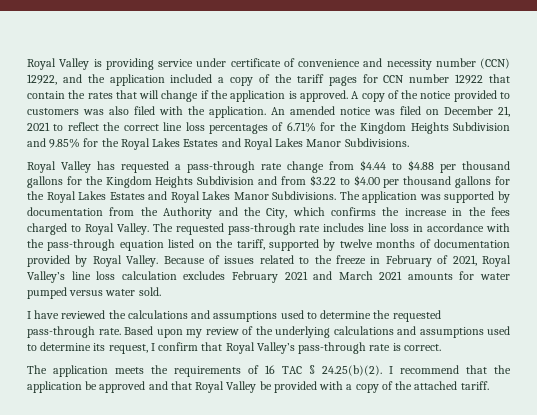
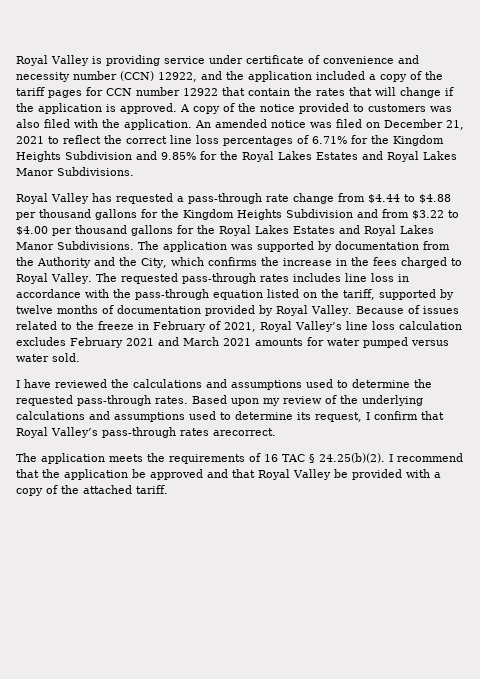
- The requested pass-through rate includes line loss in accordance with the pass-through equation listed on the tariff, supported by twelve months of documentation provided by Royal Valley.
+ The requested pass-through rates includes line loss in accordance with the pass-through equation listed on the tariff, supported by twelve months of documentation provided by Royal Valley.
- I have reviewed the calculations and assumptions used to determine the requested pass-through rate.
+ I have reviewed the calculations and assumptions used to determine the requested pass-through rates.
- Based upon my review of the underlying calculations and assumptions used to determine its request, I confirm that Royal Valley’s pass-through rate is correct.
+ Based upon my review of the underlying calculations and assumptions used to determine its request, I confirm that Royal Valley’s pass-through rates arecorrect.

